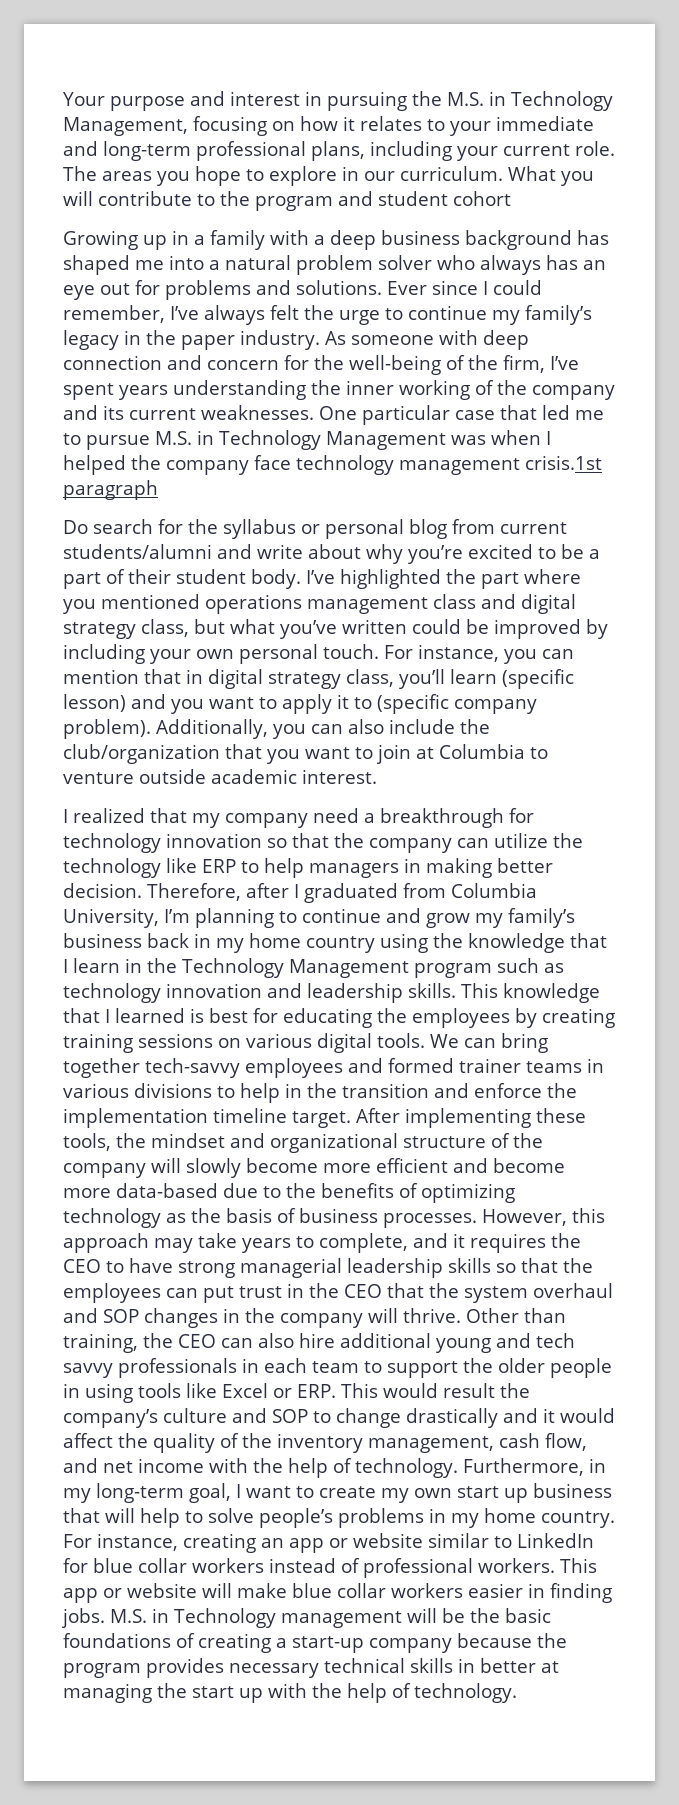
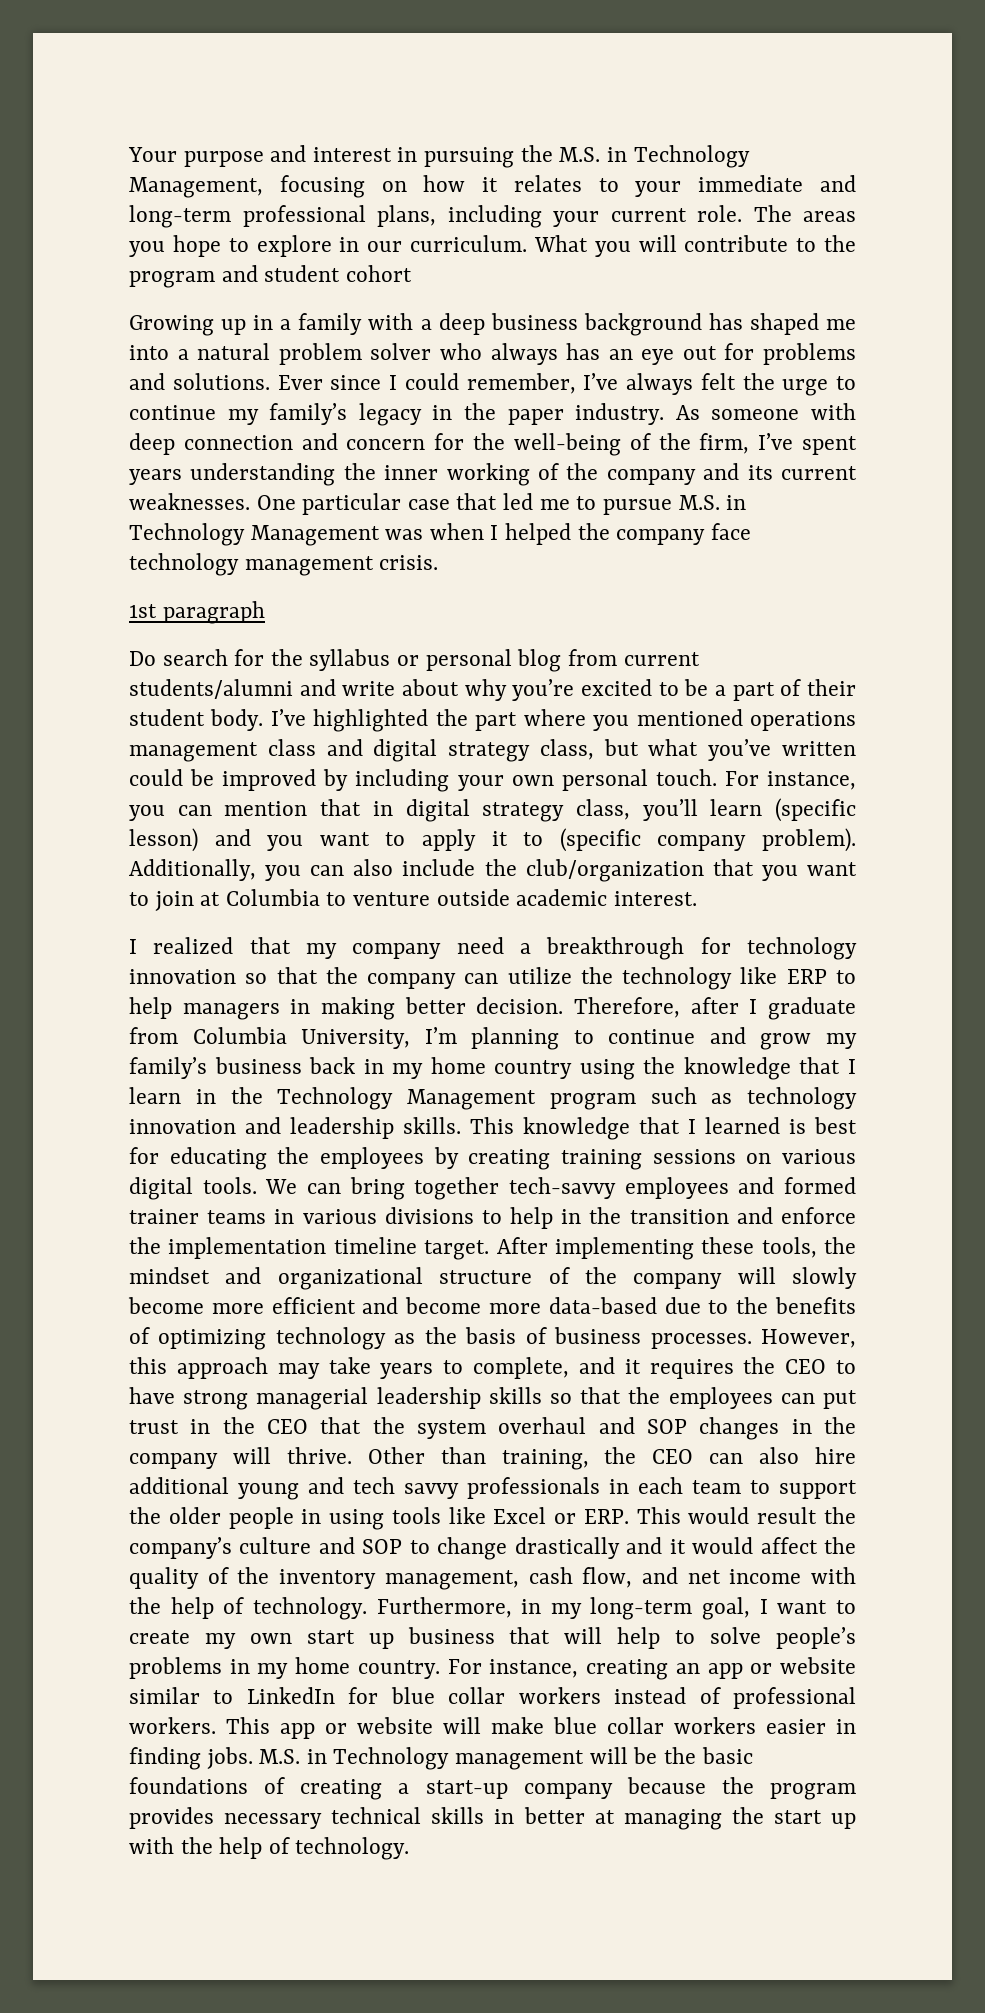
- One particular case that led me to pursue M.S. in Technology Management was when I helped the company face technology management crisis.1st paragraph
+ One particular case that led me to pursue M.S. in Technology Management was when I helped the company face technology management crisis.
+ 1st paragraph
- Therefore, after I graduated from Columbia University, I’m planning to continue and grow my family’s business back in my home country using the knowledge that I learn in the Technology Management program such as technology innovation and leadership skills.
+ Therefore, after I graduate from Columbia University, I’m planning to continue and grow my family’s business back in my home country using the knowledge that I learn in the Technology Management program such as technology innovation and leadership skills.

